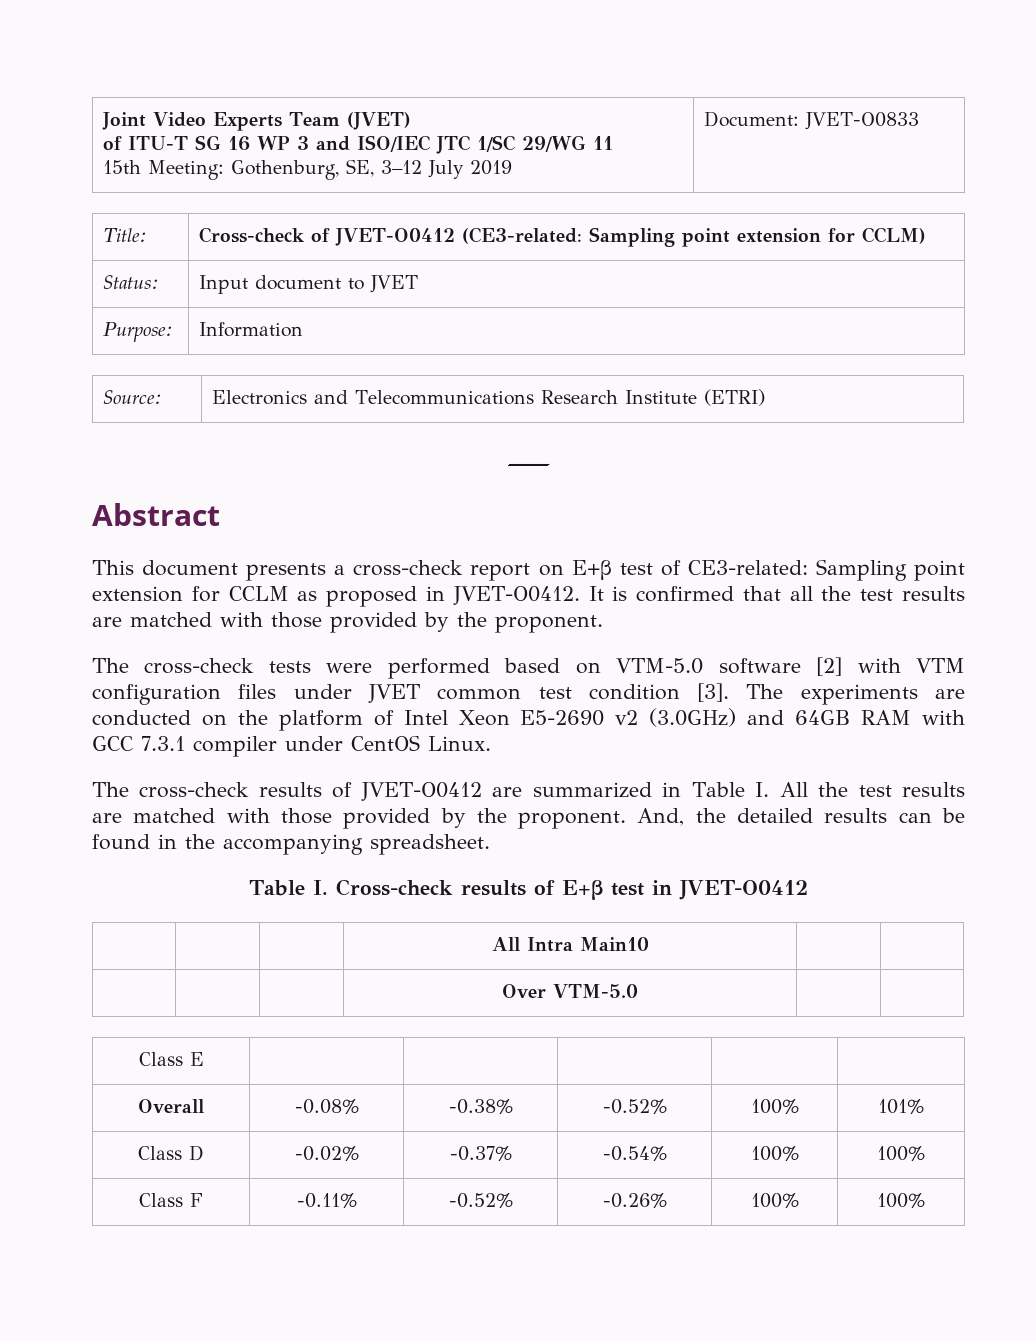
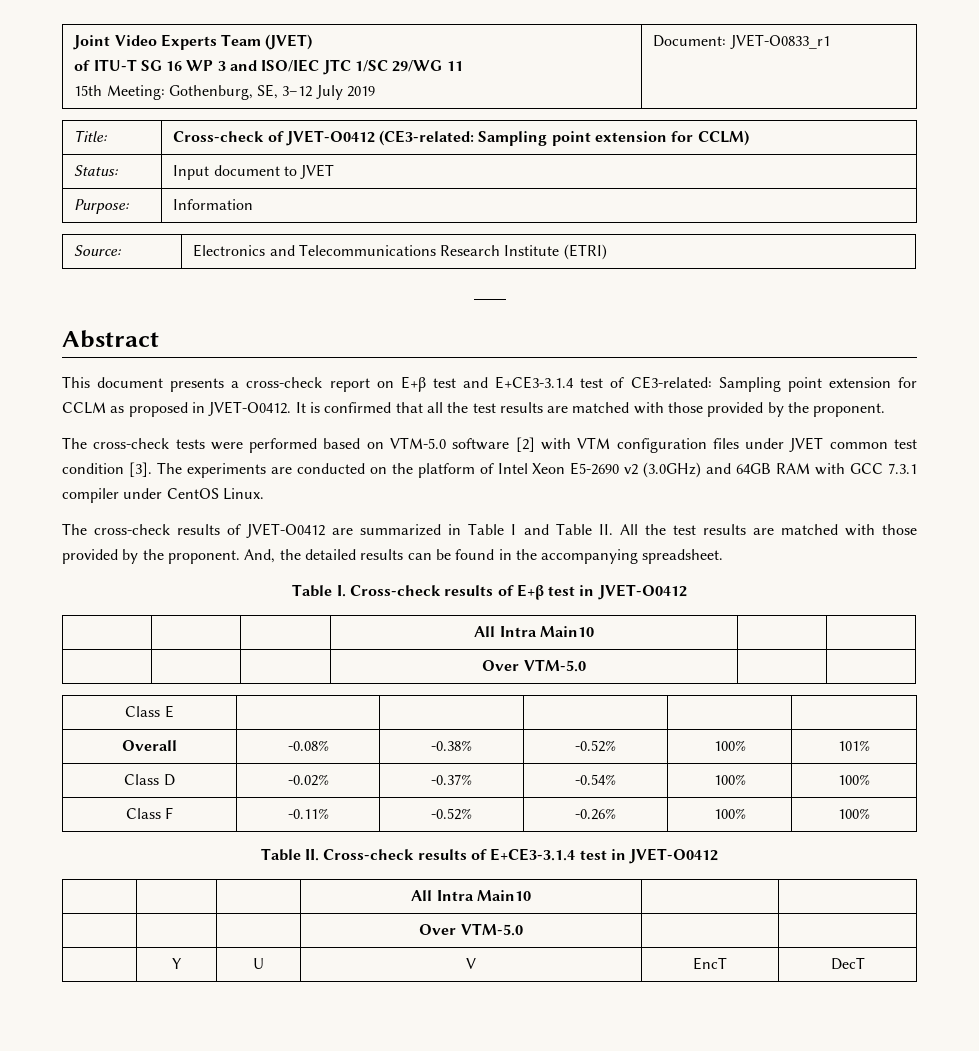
  Joint Video Experts Team (JVET)
  of ITU-T SG 16 WP 3 and ISO/IEC JTC 1/SC 29/WG 11
- 15th Meeting: Gothenburg, SE, 3–12 July 2019 | Document: JVET-O0833
+ 15th Meeting: Gothenburg, SE, 3–12 July 2019 | Document: JVET-O0833_r1
- This document presents a cross-check report on E+β test of CE3-related: Sampling point extension for CCLM as proposed in JVET-O0412.
+ This document presents a cross-check report on E+β test and E+CE3-3.1.4 test of CE3-related: Sampling point extension for CCLM as proposed in JVET-O0412.
- The cross-check results of JVET-O0412 are summarized in Table I. All the test results are matched with those provided by the proponent.
+ The cross-check results of JVET-O0412 are summarized in Table I and Table II. All the test results are matched with those provided by the proponent.
+ Table II. Cross-check results of E+CE3-3.1.4 test in JVET-O0412
+ | | | All Intra Main10 | |
+ | | | Over VTM-5.0 | |
+ | Y | U | V | EncT | DecT

